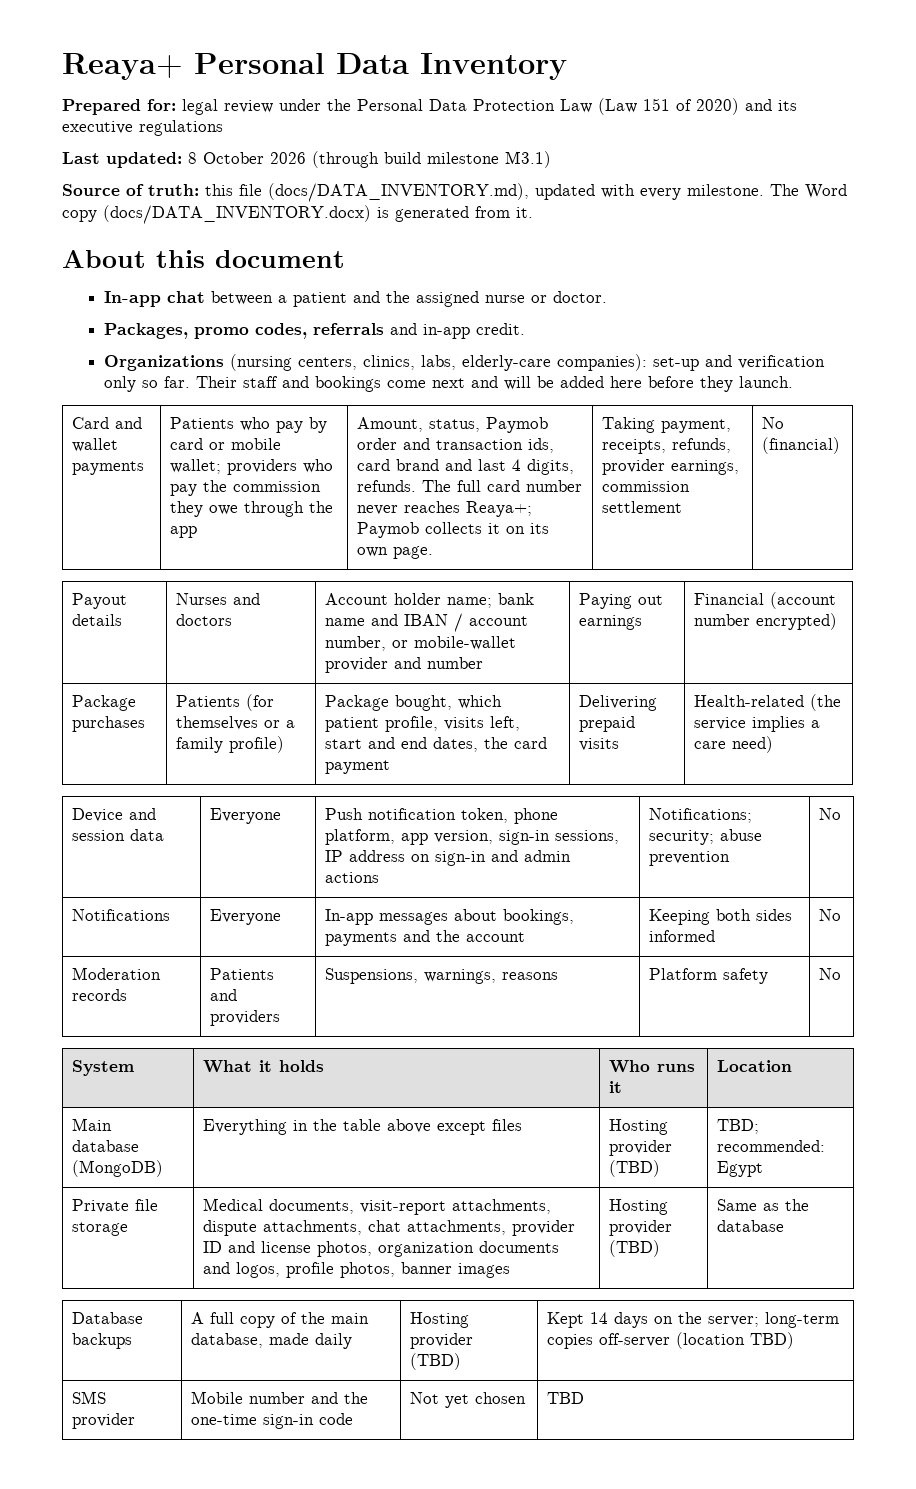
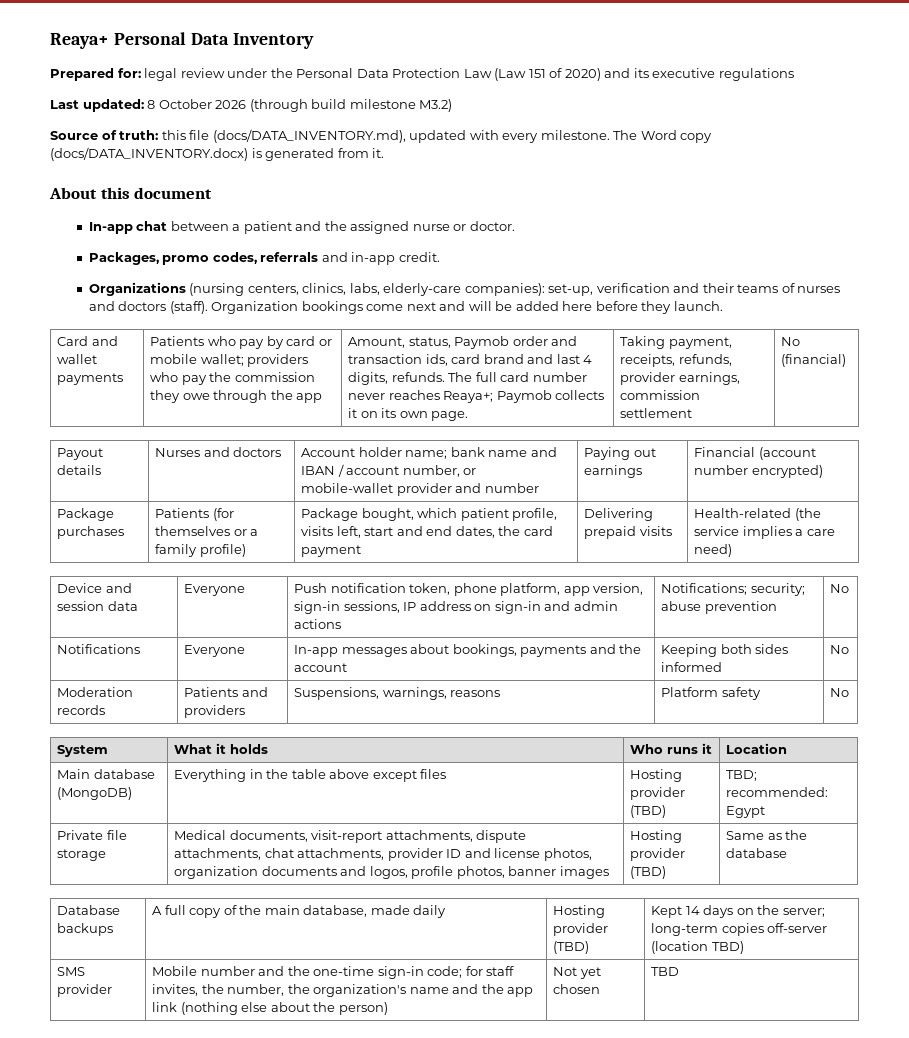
- Last updated: 8 October 2026 (through build milestone M3.1)
+ Last updated: 8 October 2026 (through build milestone M3.2)
- Organizations (nursing centers, clinics, labs, elderly-care companies): set-up and verification only so far. Their staff and bookings come next and will be added here before they launch.
+ Organizations (nursing centers, clinics, labs, elderly-care companies): set-up, verification and their teams of nurses and doctors (staff). Organization bookings come next and will be added here before they launch.
- SMS provider | Mobile number and the one-time sign-in code | Not yet chosen | TBD
+ SMS provider | Mobile number and the one-time sign-in code; for staff invites, the number, the organization's name and the app link (nothing else about the person) | Not yet chosen | TBD

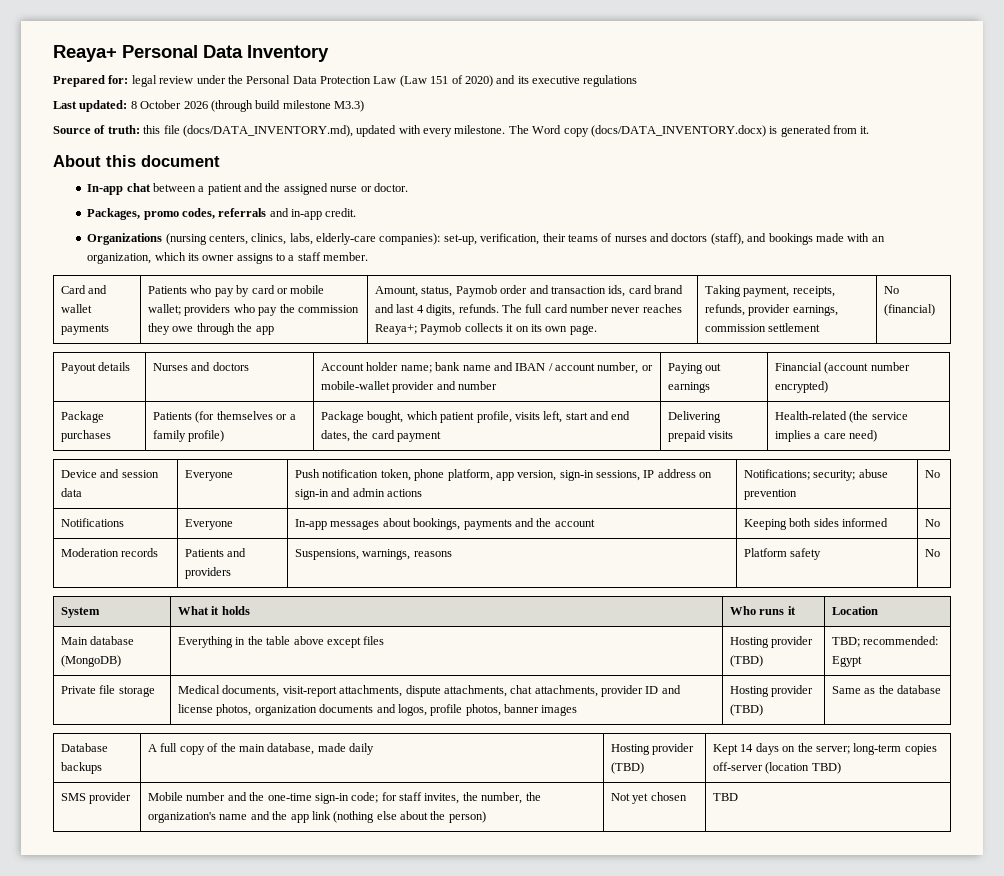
- Last updated: 8 October 2026 (through build milestone M3.2)
+ Last updated: 8 October 2026 (through build milestone M3.3)
- Organizations (nursing centers, clinics, labs, elderly-care companies): set-up, verification and their teams of nurses and doctors (staff). Organization bookings come next and will be added here before they launch.
+ Organizations (nursing centers, clinics, labs, elderly-care companies): set-up, verification, their teams of nurses and doctors (staff), and bookings made with an organization, which its owner assigns to a staff member.

